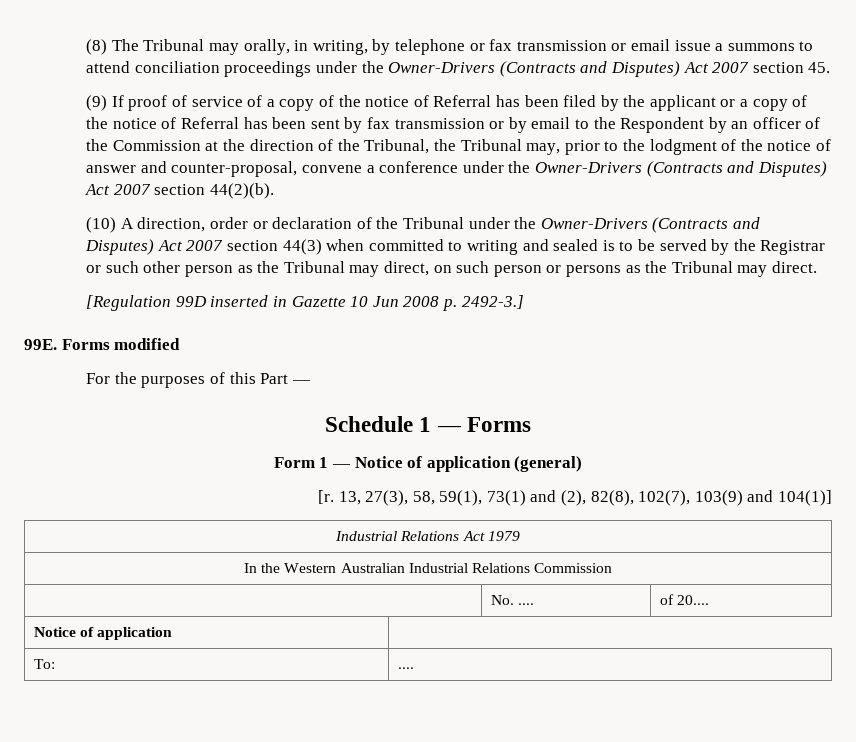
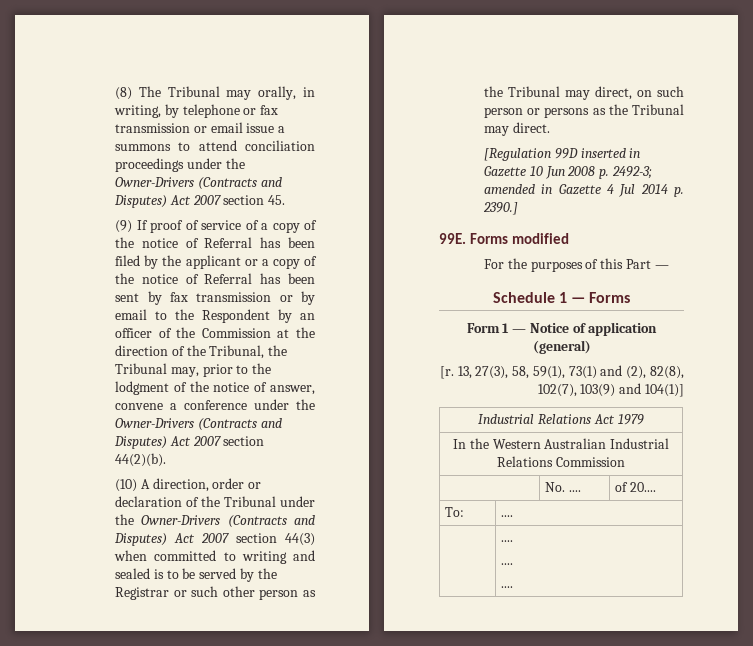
- (9) If proof of service of a copy of the notice of Referral has been filed by the applicant or a copy of the notice of Referral has been sent by fax transmission or by email to the Respondent by an officer of the Commission at the direction of the Tribunal, the Tribunal may, prior to the lodgment of the notice of answer and counter-proposal, convene a conference under the Owner-Drivers (Contracts and Disputes) Act 2007 section 44(2)(b).
+ (9) If proof of service of a copy of the notice of Referral has been filed by the applicant or a copy of the notice of Referral has been sent by fax transmission or by email to the Respondent by an officer of the Commission at the direction of the Tribunal, the Tribunal may, prior to the lodgment of the notice of answer, convene a conference under the Owner-Drivers (Contracts and Disputes) Act 2007 section 44(2)(b).
- [Regulation 99D inserted in Gazette 10 Jun 2008 p. 2492-3.]
+ [Regulation 99D inserted in Gazette 10 Jun 2008 p. 2492-3; amended in Gazette 4 Jul 2014 p. 2390.]
  | No. .... | of 20....
- Notice of application
  To: | ....
+ | ....
+ ....
+ ....

